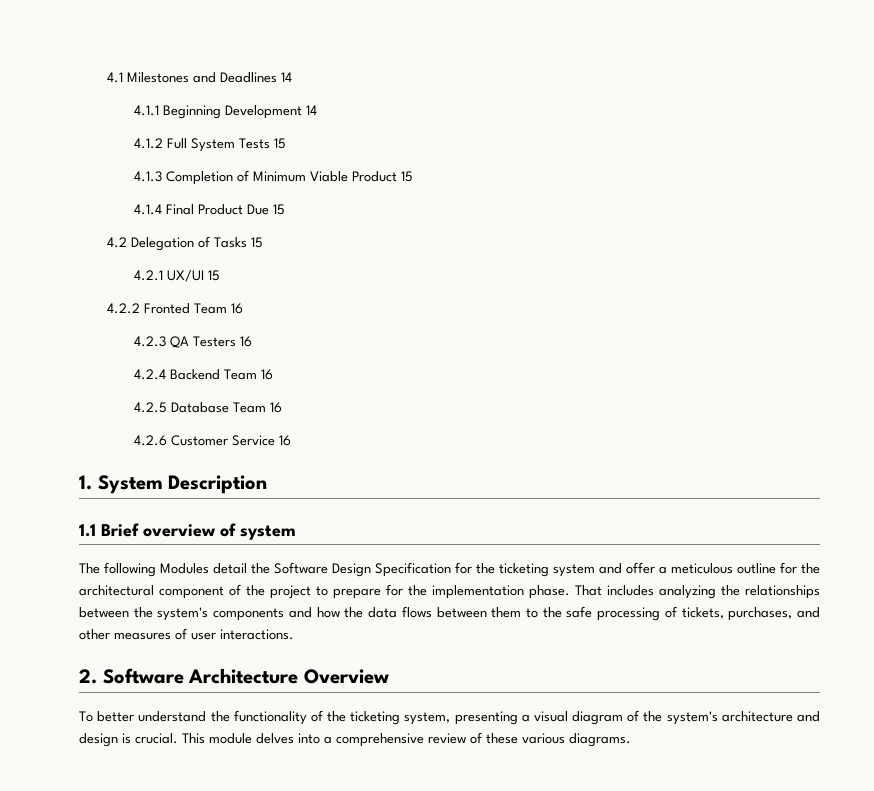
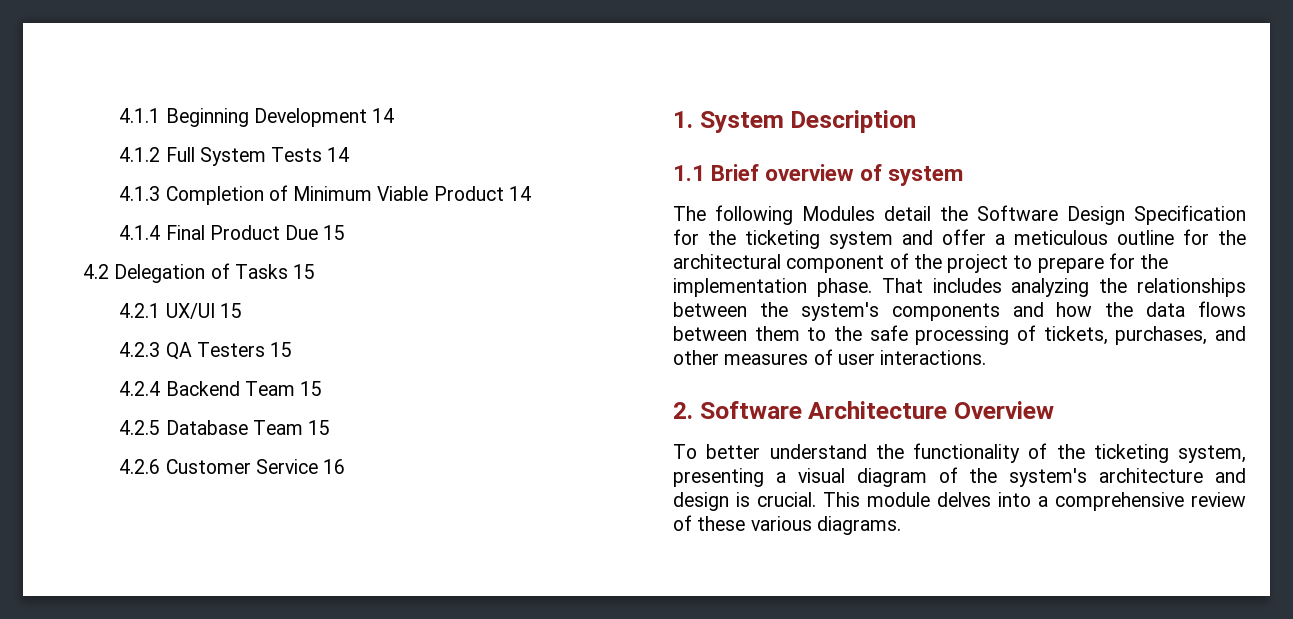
- 4.1 Milestones and Deadlines 14
- 4.1.2 Full System Tests 15
+ 4.1.2 Full System Tests 14
- 4.1.3 Completion of Minimum Viable Product 15
+ 4.1.3 Completion of Minimum Viable Product 14
- 4.2.2 Fronted Team 16
- 4.2.3 QA Testers 16
+ 4.2.3 QA Testers 15
- 4.2.4 Backend Team 16
+ 4.2.4 Backend Team 15
- 4.2.5 Database Team 16
+ 4.2.5 Database Team 15

